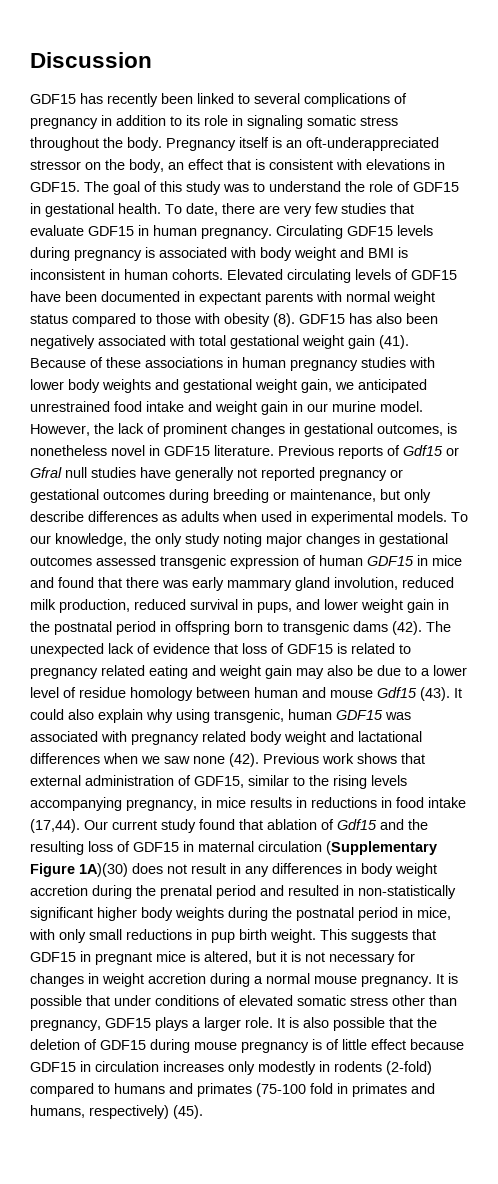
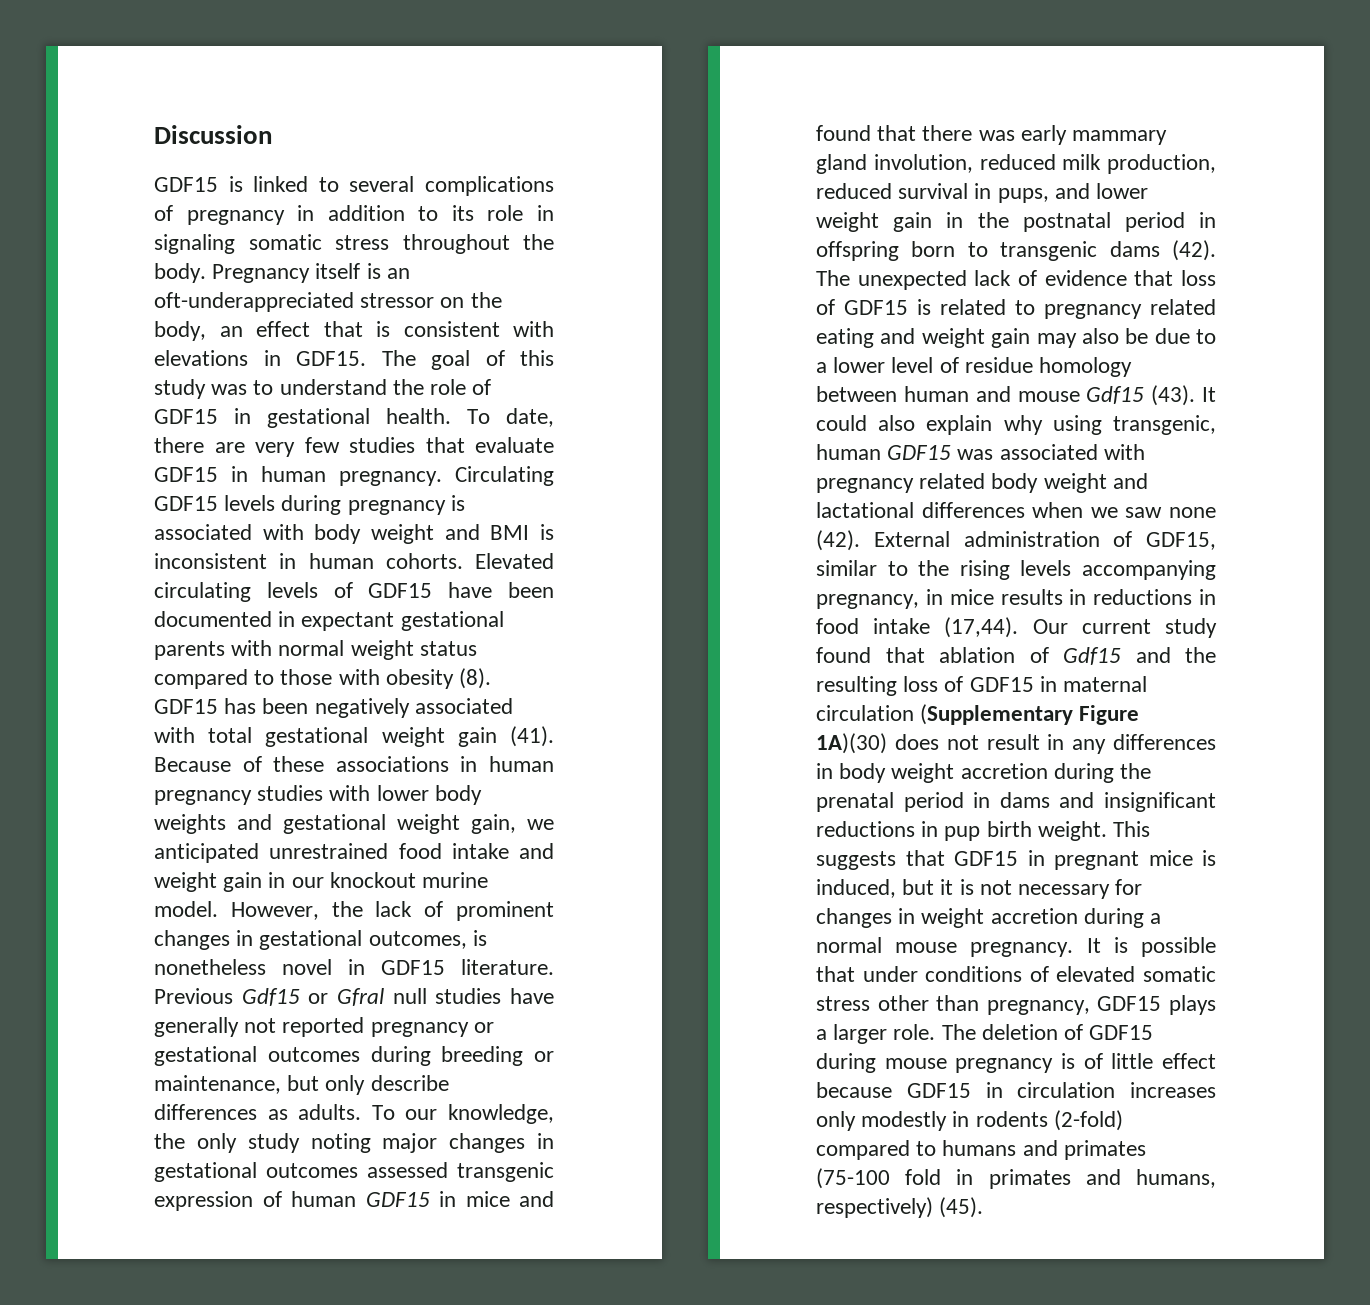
- GDF15 has recently been linked to several complications of pregnancy in addition to its role in signaling somatic stress throughout the body.
+ GDF15 is linked to several complications of pregnancy in addition to its role in signaling somatic stress throughout the body.
- Elevated circulating levels of GDF15 have been documented in expectant parents with normal weight status compared to those with obesity (8).
+ Elevated circulating levels of GDF15 have been documented in expectant gestational parents with normal weight status compared to those with obesity (8).
- GDF15 has also been negatively associated with total gestational weight gain (41).
+ GDF15 has been negatively associated with total gestational weight gain (41).
- Because of these associations in human pregnancy studies with lower body weights and gestational weight gain, we anticipated unrestrained food intake and weight gain in our murine model.
+ Because of these associations in human pregnancy studies with lower body weights and gestational weight gain, we anticipated unrestrained food intake and weight gain in our knockout murine model.
- Previous reports of Gdf15 or Gfral null studies have generally not reported pregnancy or gestational outcomes during breeding or maintenance, but only describe differences as adults when used in experimental models.
+ Previous Gdf15 or Gfral null studies have generally not reported pregnancy or gestational outcomes during breeding or maintenance, but only describe differences as adults.
- Previous work shows that external administration of GDF15, similar to the rising levels accompanying pregnancy, in mice results in reductions in food intake (17,44).
+ External administration of GDF15, similar to the rising levels accompanying pregnancy, in mice results in reductions in food intake (17,44).
- Our current study found that ablation of Gdf15 and the resulting loss of GDF15 in maternal circulation (Supplementary Figure 1A)(30) does not result in any differences in body weight accretion during the prenatal period and resulted in non-statistically significant higher body weights during the postnatal period in mice, with only small reductions in pup birth weight.
+ Our current study found that ablation of Gdf15 and the resulting loss of GDF15 in maternal circulation (Supplementary Figure 1A)(30) does not result in any differences in body weight accretion during the prenatal period in dams and insignificant reductions in pup birth weight.
- This suggests that GDF15 in pregnant mice is altered, but it is not necessary for changes in weight accretion during a normal mouse pregnancy.
+ This suggests that GDF15 in pregnant mice is induced, but it is not necessary for changes in weight accretion during a normal mouse pregnancy.
- It is also possible that the deletion of GDF15 during mouse pregnancy is of little effect because GDF15 in circulation increases only modestly in rodents (2-fold) compared to humans and primates (75-100 fold in primates and humans, respectively) (45).
+ The deletion of GDF15 during mouse pregnancy is of little effect because GDF15 in circulation increases only modestly in rodents (2-fold) compared to humans and primates (75-100 fold in primates and humans, respectively) (45).

